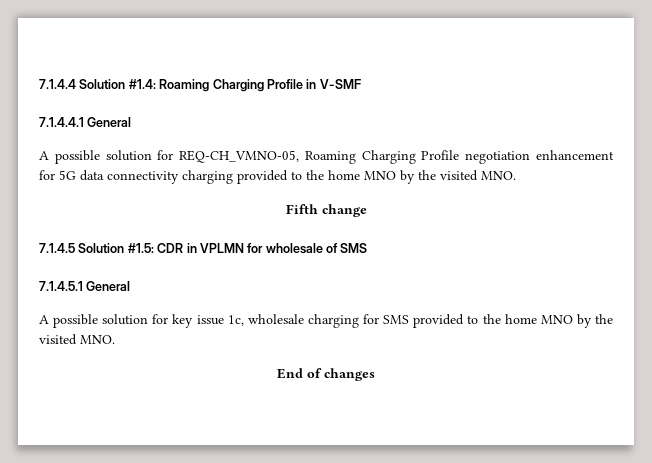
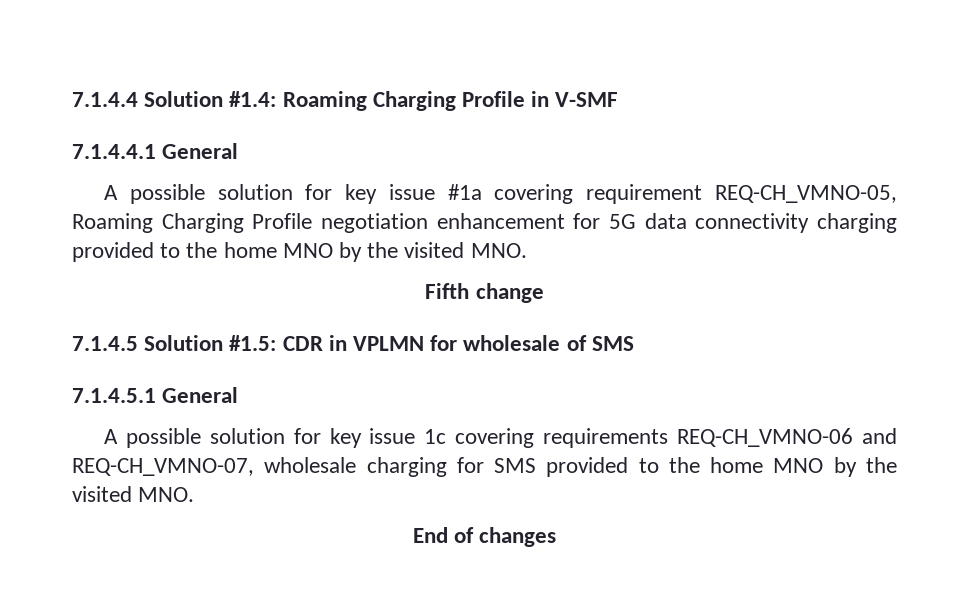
- A possible solution for REQ-CH_VMNO-05, Roaming Charging Profile negotiation enhancement for 5G data connectivity charging provided to the home MNO by the visited MNO.
+ A possible solution for key issue #1a covering requirement REQ-CH_VMNO-05, Roaming Charging Profile negotiation enhancement for 5G data connectivity charging provided to the home MNO by the visited MNO.
- A possible solution for key issue 1c, wholesale charging for SMS provided to the home MNO by the visited MNO.
+ A possible solution for key issue 1c covering requirements REQ-CH_VMNO-06 and REQ-CH_VMNO-07, wholesale charging for SMS provided to the home MNO by the visited MNO.

